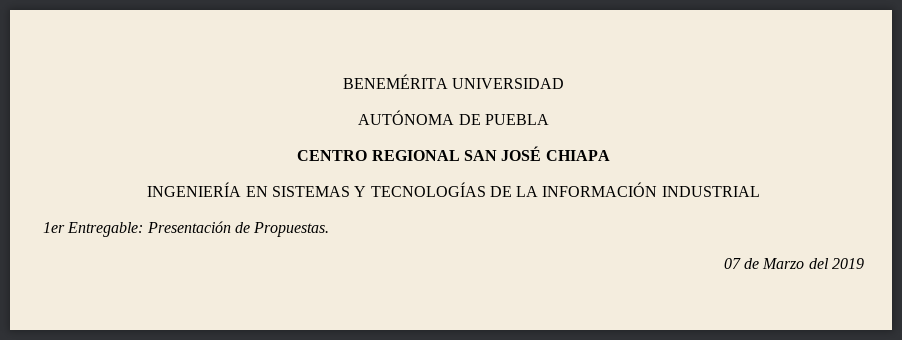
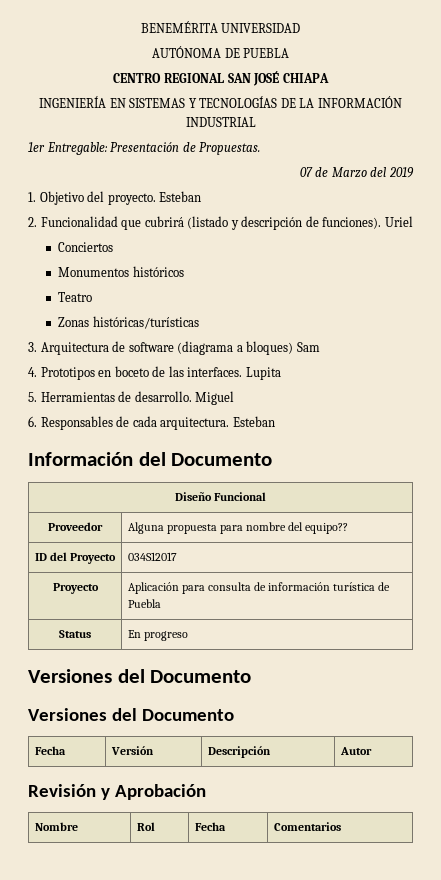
+ 1. Objetivo del proyecto. Esteban
+ 2. Funcionalidad que cubrirá (listado y descripción de funciones). Uriel
+ Conciertos
+ Monumentos históricos
+ Teatro
+ Zonas históricas/turísticas
+ 3. Arquitectura de software (diagrama a bloques) Sam
+ 4. Prototipos en boceto de las interfaces. Lupita
+ 5. Herramientas de desarrollo. Miguel
+ 6. Responsables de cada arquitectura. Esteban
+ Información del Documento
+ Diseño Funcional
+ Proveedor | Alguna propuesta para nombre del equipo??
+ ID del Proyecto | 034S12017
+ Proyecto | Aplicación para consulta de información turística de Puebla
+ Status | En progreso
+ Versiones del Documento
+ Versiones del Documento
+ Fecha | Versión | Descripción | Autor
+ Revisión y Aprobación
+ Nombre | Rol | Fecha | Comentarios

